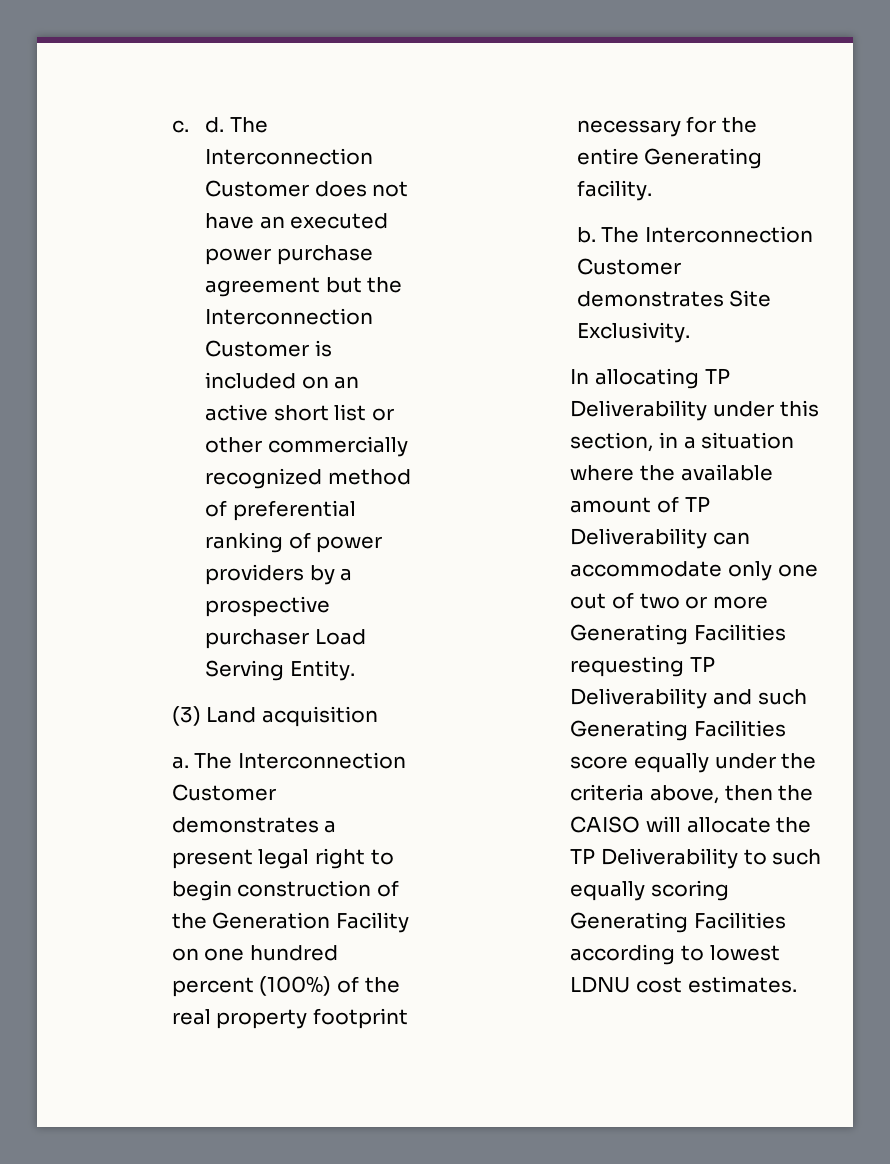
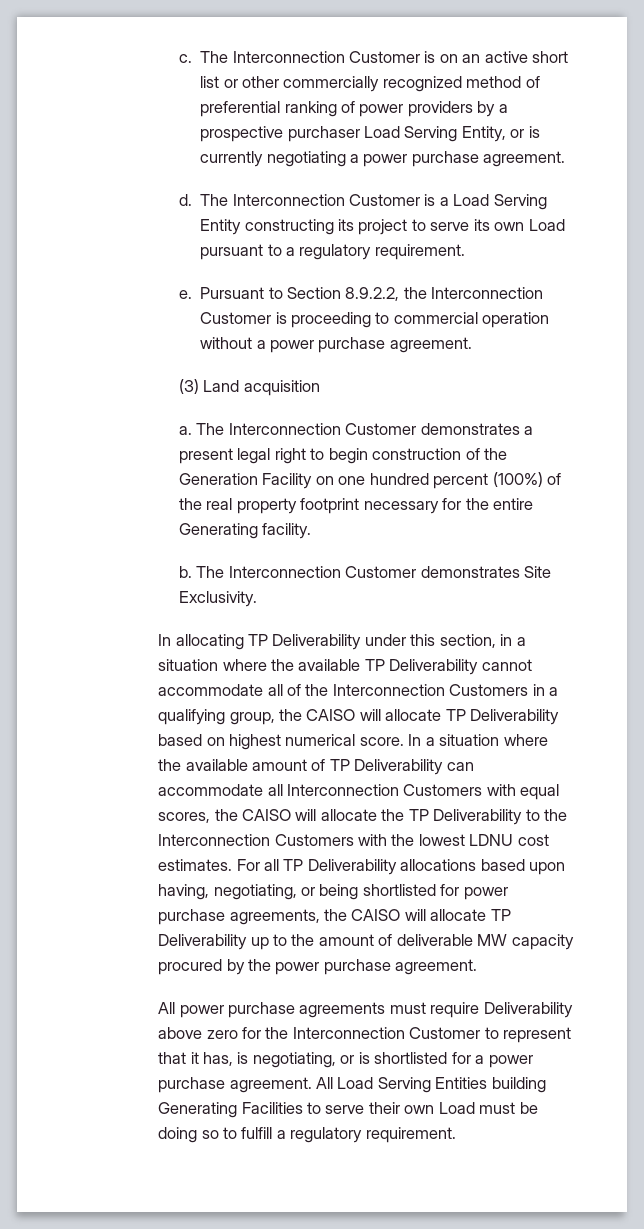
- c. d. The Interconnection Customer does not have an executed power purchase agreement but the Interconnection Customer is included on an active short list or other commercially recognized method of preferential ranking of power providers by a prospective purchaser Load Serving Entity.
+ c. The Interconnection Customer is on an active short list or other commercially recognized method of preferential ranking of power providers by a prospective purchaser Load Serving Entity, or is currently negotiating a power purchase agreement.
+ d. The Interconnection Customer is a Load Serving Entity constructing its project to serve its own Load pursuant to a regulatory requirement.
+ e. Pursuant to Section 8.9.2.2, the Interconnection Customer is proceeding to commercial operation without a power purchase agreement.
- In allocating TP Deliverability under this section, in a situation where the available amount of TP Deliverability can accommodate only one out of two or more Generating Facilities requesting TP Deliverability and such Generating Facilities score equally under the criteria above, then the CAISO will allocate the TP Deliverability to such equally scoring Generating Facilities according to lowest LDNU cost estimates.
+ In allocating TP Deliverability under this section, in a situation where the available TP Deliverability cannot accommodate all of the Interconnection Customers in a qualifying group, the CAISO will allocate TP Deliverability based on highest numerical score. In a situation where the available amount of TP Deliverability can accommodate all Interconnection Customers with equal scores, the CAISO will allocate the TP Deliverability to the Interconnection Customers with the lowest LDNU cost estimates. For all TP Deliverability allocations based upon having, negotiating, or being shortlisted for power purchase agreements, the CAISO will allocate TP Deliverability up to the amount of deliverable MW capacity procured by the power purchase agreement.
+ All power purchase agreements must require Deliverability above zero for the Interconnection Customer to represent that it has, is negotiating, or is shortlisted for a power purchase agreement. All Load Serving Entities building Generating Facilities to serve their own Load must be doing so to fulfill a regulatory requirement.

